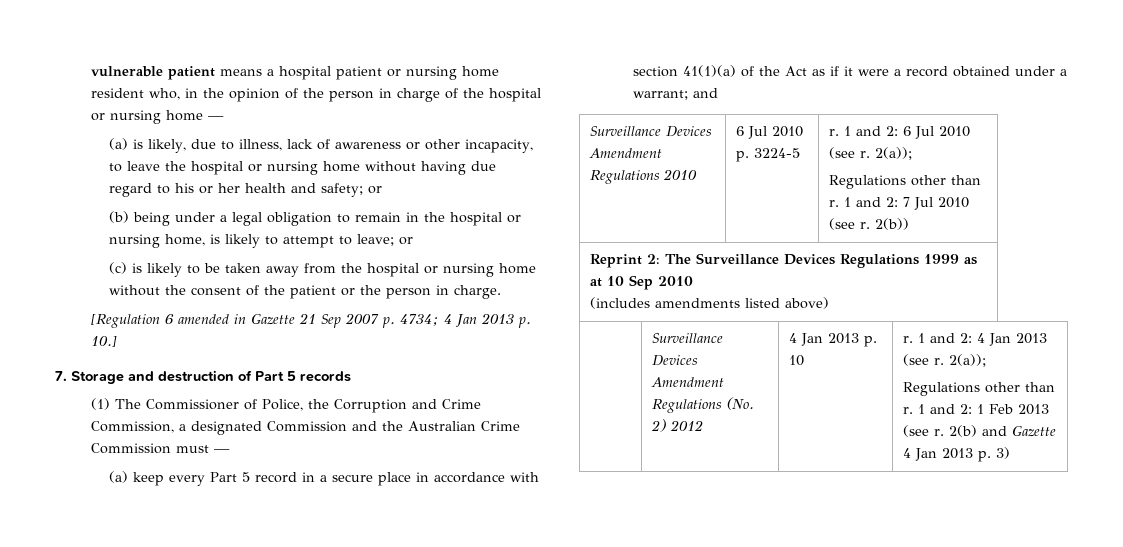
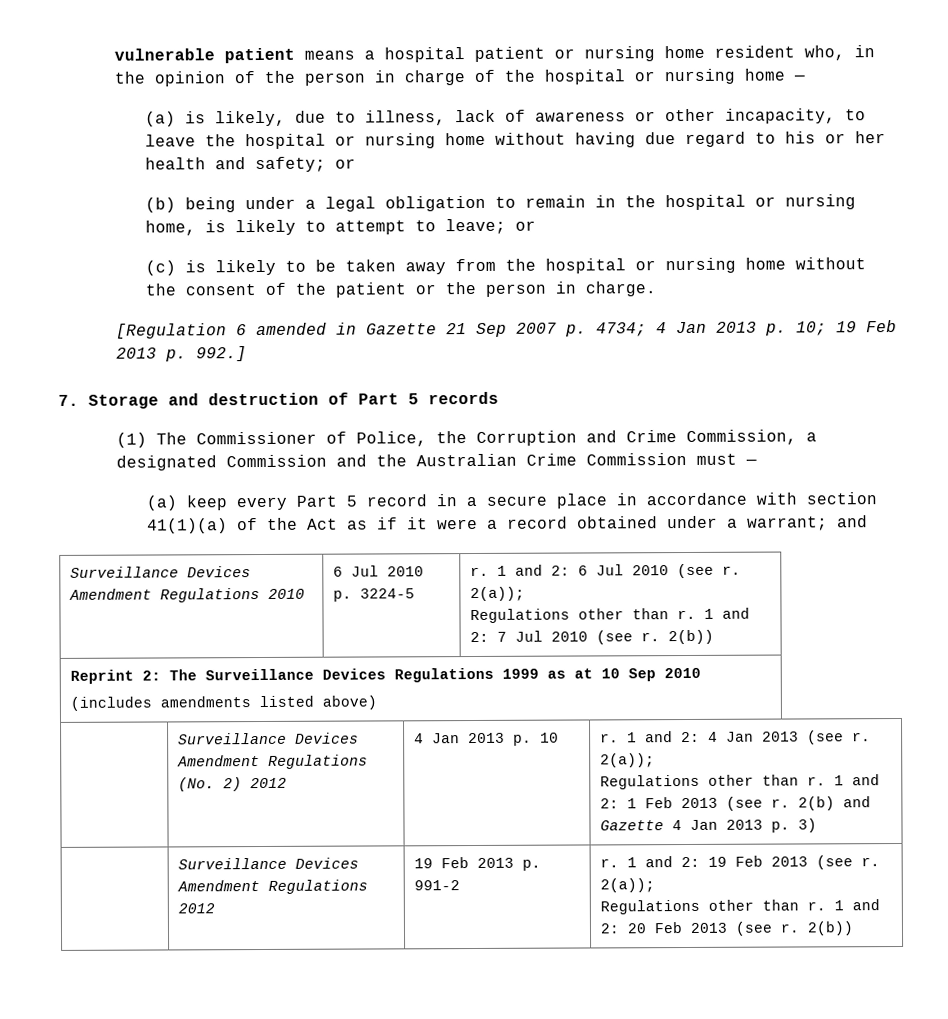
- [Regulation 6 amended in Gazette 21 Sep 2007 p. 4734; 4 Jan 2013 p. 10.]
+ [Regulation 6 amended in Gazette 21 Sep 2007 p. 4734; 4 Jan 2013 p. 10; 19 Feb 2013 p. 992.]
+ | Surveillance Devices Amendment Regulations 2012 | 19 Feb 2013 p. 991-2 | r. 1 and 2: 19 Feb 2013 (see r. 2(a));
+ Regulations other than r. 1 and 2: 20 Feb 2013 (see r. 2(b))

